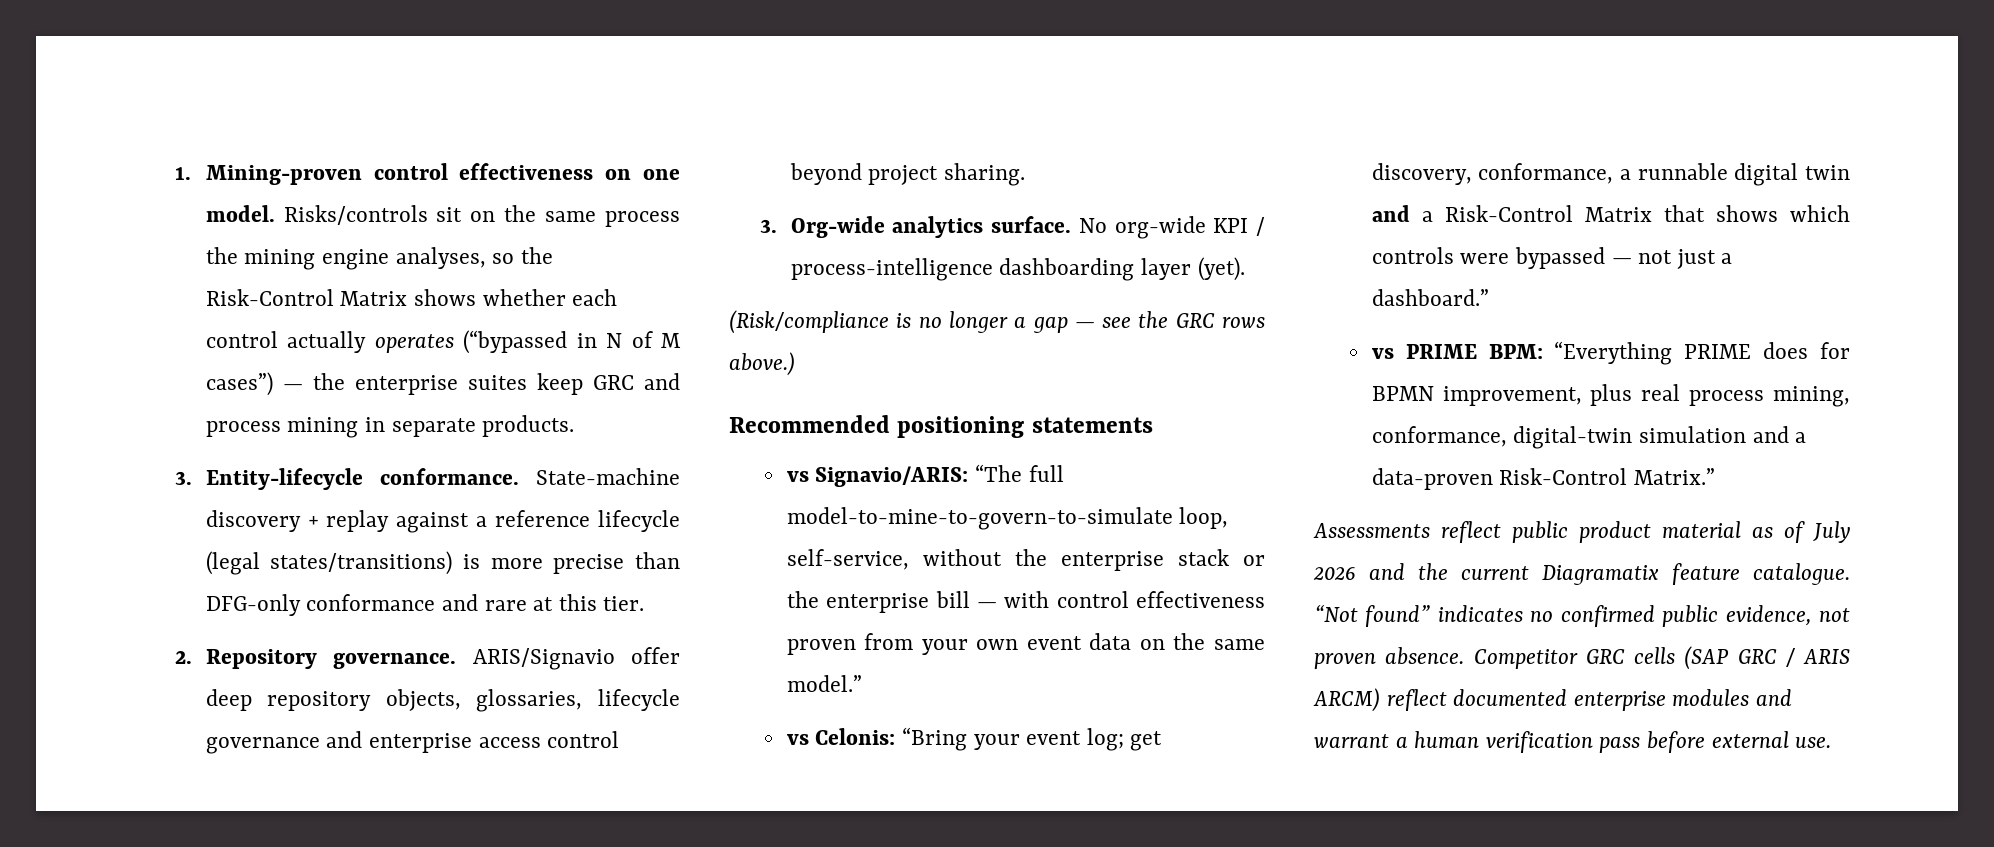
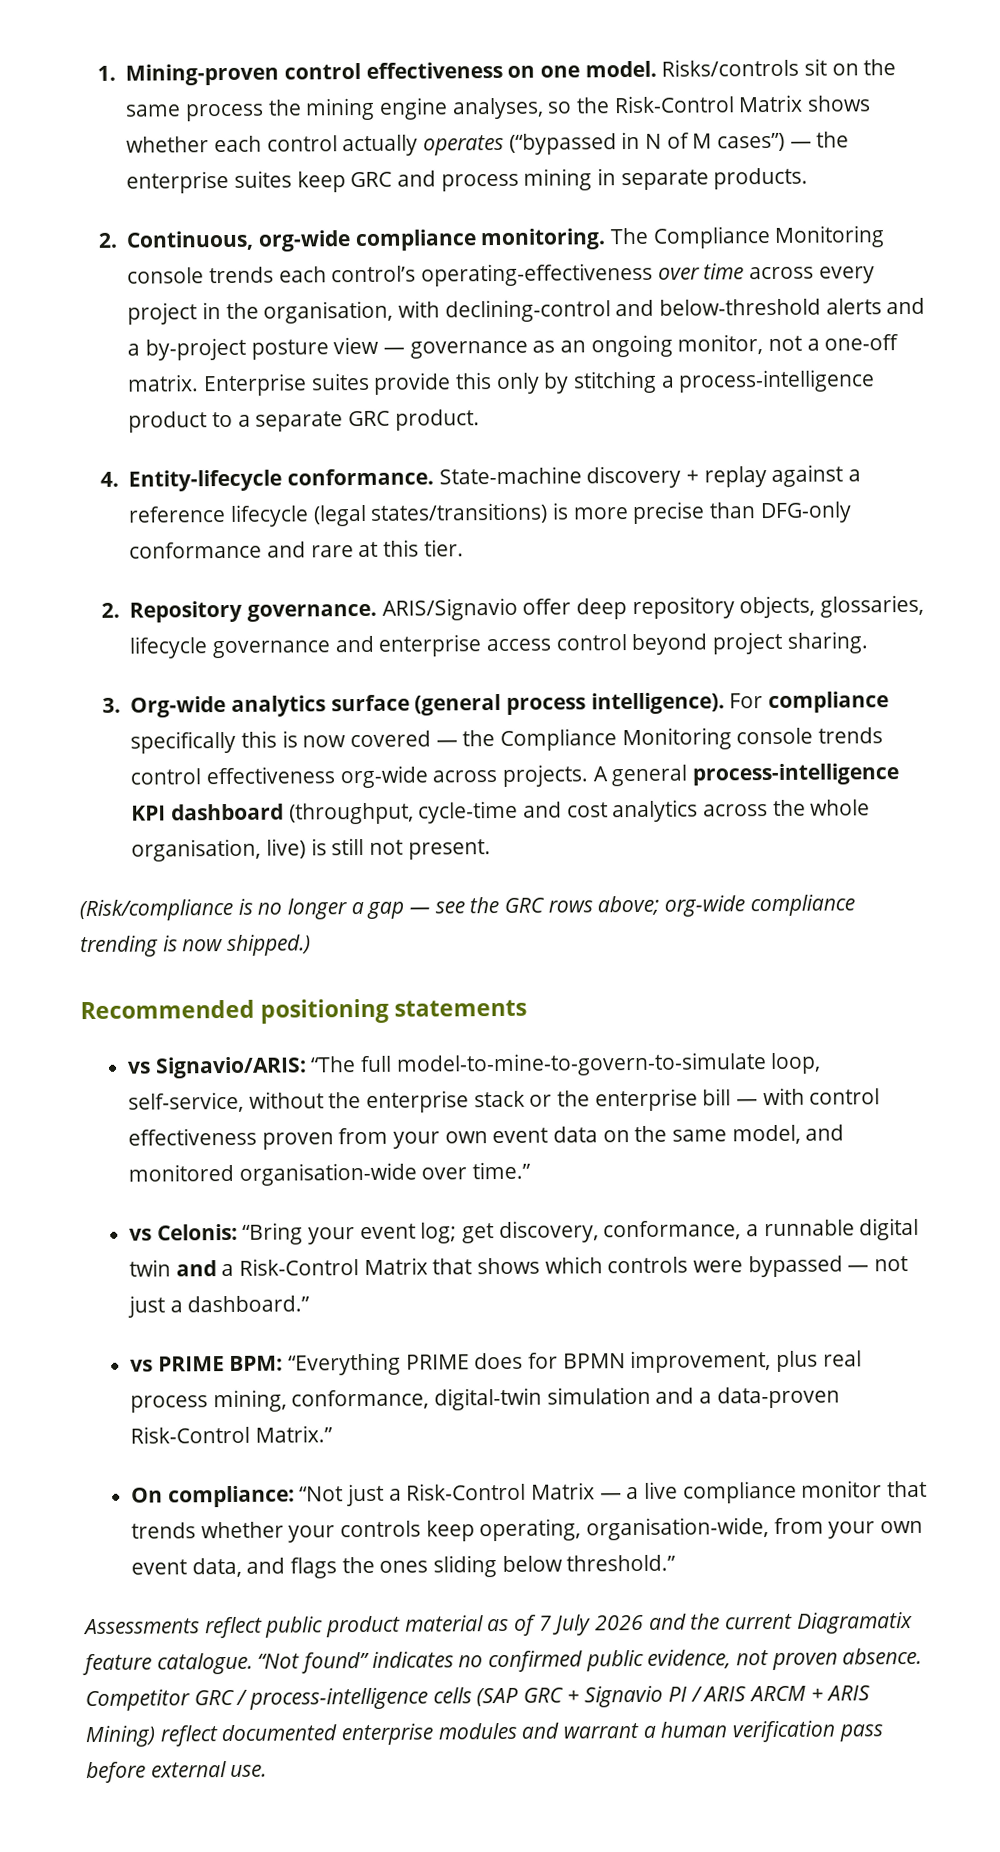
- 3. Entity-lifecycle conformance.
+ 2. Continuous, org-wide compliance monitoring. The Compliance Monitoring console trends each control’s operating-effectiveness over time across every project in the organisation, with declining-control and below-threshold alerts and a by-project posture view — governance as an ongoing monitor, not a one-off matrix. Enterprise suites provide this only by stitching a process-intelligence product to a separate GRC product.
+ 4. Entity-lifecycle conformance.
- 3. Org-wide analytics surface. No org-wide KPI / process-intelligence dashboarding layer (yet).
+ 3. Org-wide analytics surface (general process intelligence). For compliance specifically this is now covered — the Compliance Monitoring console trends control effectiveness org-wide across projects. A general process-intelligence KPI dashboard (throughput, cycle-time and cost analytics across the whole organisation, live) is still not present.
- (Risk/compliance is no longer a gap — see the GRC rows above.)
+ (Risk/compliance is no longer a gap — see the GRC rows above; org-wide compliance trending is now shipped.)
- vs Signavio/ARIS: “The full model-to-mine-to-govern-to-simulate loop, self-service, without the enterprise stack or the enterprise bill — with control effectiveness proven from your own event data on the same model.”
+ vs Signavio/ARIS: “The full model-to-mine-to-govern-to-simulate loop, self-service, without the enterprise stack or the enterprise bill — with control effectiveness proven from your own event data on the same model, and monitored organisation-wide over time.”
+ On compliance: “Not just a Risk-Control Matrix — a live compliance monitor that trends whether your controls keep operating, organisation-wide, from your own event data, and flags the ones sliding below threshold.”
- Assessments reflect public product material as of July 2026 and the current Diagramatix feature catalogue.
+ Assessments reflect public product material as of 7 July 2026 and the current Diagramatix feature catalogue.
- Competitor GRC cells (SAP GRC / ARIS ARCM) reflect documented enterprise modules and warrant a human verification pass before external use.
+ Competitor GRC / process-intelligence cells (SAP GRC + Signavio PI / ARIS ARCM + ARIS Mining) reflect documented enterprise modules and warrant a human verification pass before external use.

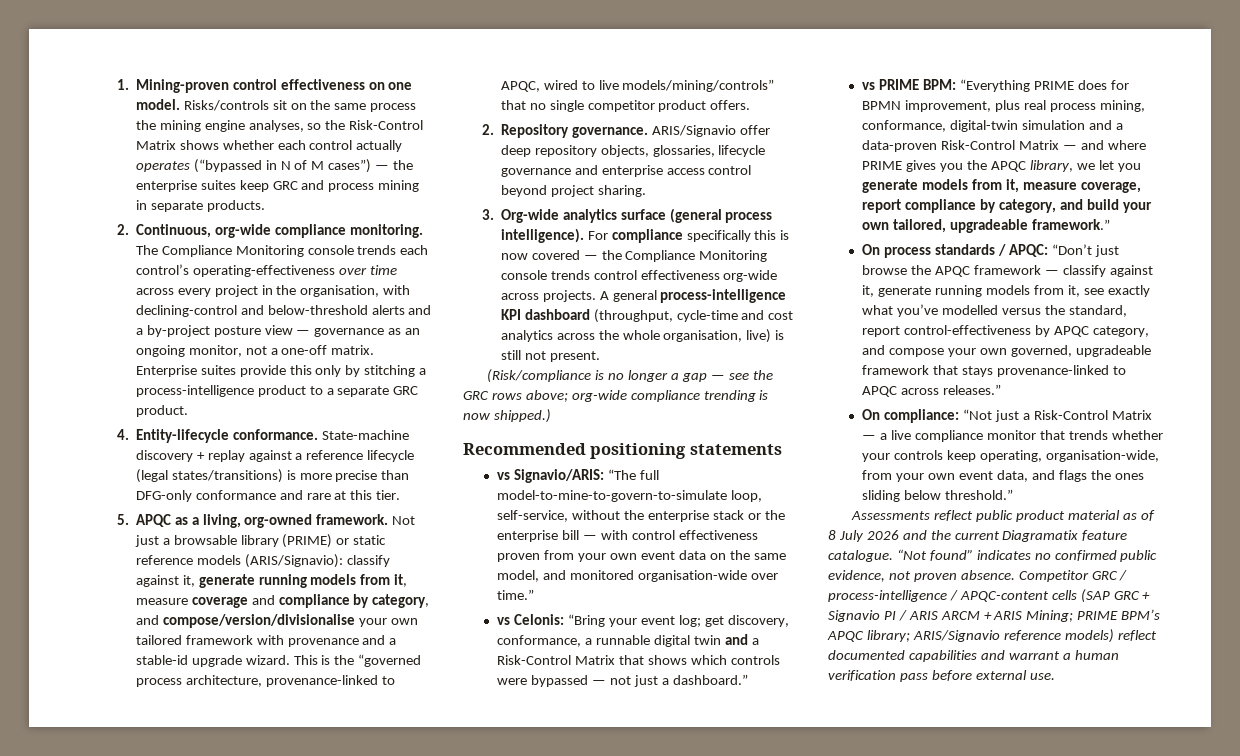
+ 5. APQC as a living, org-owned framework. Not just a browsable library (PRIME) or static reference models (ARIS/Signavio): classify against it, generate running models from it, measure coverage and compliance by category, and compose/version/divisionalise your own tailored framework with provenance and a stable-id upgrade wizard. This is the “governed process architecture, provenance-linked to APQC, wired to live models/mining/controls” that no single competitor product offers.
- vs PRIME BPM: “Everything PRIME does for BPMN improvement, plus real process mining, conformance, digital-twin simulation and a data-proven Risk-Control Matrix.”
+ vs PRIME BPM: “Everything PRIME does for BPMN improvement, plus real process mining, conformance, digital-twin simulation and a data-proven Risk-Control Matrix — and where PRIME gives you the APQC library, we let you generate models from it, measure coverage, report compliance by category, and build your own tailored, upgradeable framework.”
+ On process standards / APQC: “Don’t just browse the APQC framework — classify against it, generate running models from it, see exactly what you’ve modelled versus the standard, report control-effectiveness by APQC category, and compose your own governed, upgradeable framework that stays provenance-linked to APQC across releases.”
- Assessments reflect public product material as of 7 July 2026 and the current Diagramatix feature catalogue.
+ Assessments reflect public product material as of 8 July 2026 and the current Diagramatix feature catalogue.
- Competitor GRC / process-intelligence cells (SAP GRC + Signavio PI / ARIS ARCM + ARIS Mining) reflect documented enterprise modules and warrant a human verification pass before external use.
+ Competitor GRC / process-intelligence / APQC-content cells (SAP GRC + Signavio PI / ARIS ARCM + ARIS Mining; PRIME BPM’s APQC library; ARIS/Signavio reference models) reflect documented capabilities and warrant a human verification pass before external use.

